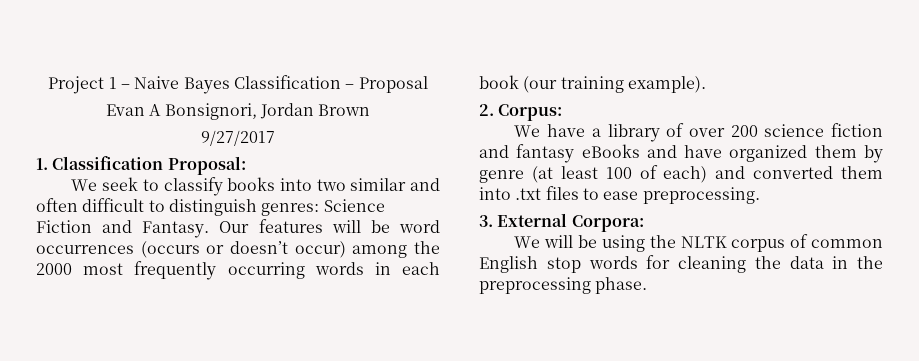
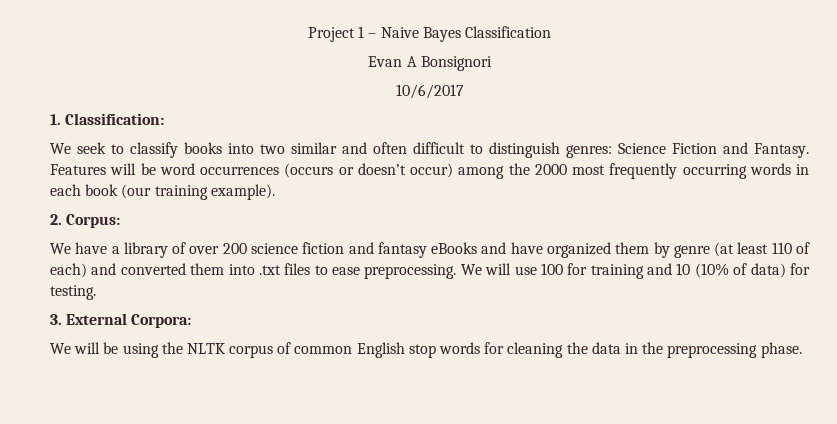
- Project 1 – Naive Bayes Classification – Proposal
+ Project 1 – Naive Bayes Classification
- Evan A Bonsignori, Jordan Brown
- 9/27/2017
+ Evan A Bonsignori
+ 10/6/2017
- 1. Classification Proposal:
+ 1. Classification:
- Our features will be word occurrences (occurs or doesn’t occur) among the 2000 most frequently occurring words in each book (our training example).
+ Features will be word occurrences (occurs or doesn’t occur) among the 2000 most frequently occurring words in each book (our training example).
- We have a library of over 200 science fiction and fantasy eBooks and have organized them by genre (at least 100 of each) and converted them into .txt files to ease preprocessing.
+ We have a library of over 200 science fiction and fantasy eBooks and have organized them by genre (at least 110 of each) and converted them into .txt files to ease preprocessing. We will use 100 for training and 10 (10% of data) for testing.

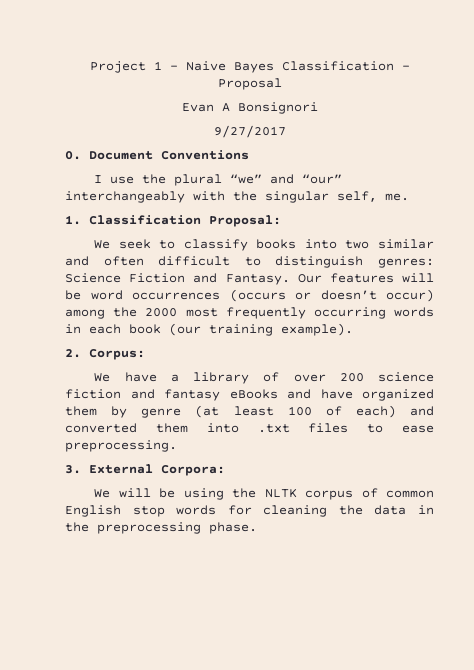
- Project 1 – Naive Bayes Classification
+ Project 1 – Naive Bayes Classification – Proposal
- 10/6/2017
+ 9/27/2017
+ 0. Document Conventions
+ I use the plural “we” and “our” interchangeably with the singular self, me.
- 1. Classification:
+ 1. Classification Proposal:
- Features will be word occurrences (occurs or doesn’t occur) among the 2000 most frequently occurring words in each book (our training example).
+ Our features will be word occurrences (occurs or doesn’t occur) among the 2000 most frequently occurring words in each book (our training example).
- We have a library of over 200 science fiction and fantasy eBooks and have organized them by genre (at least 110 of each) and converted them into .txt files to ease preprocessing. We will use 100 for training and 10 (10% of data) for testing.
+ We have a library of over 200 science fiction and fantasy eBooks and have organized them by genre (at least 100 of each) and converted them into .txt files to ease preprocessing.

